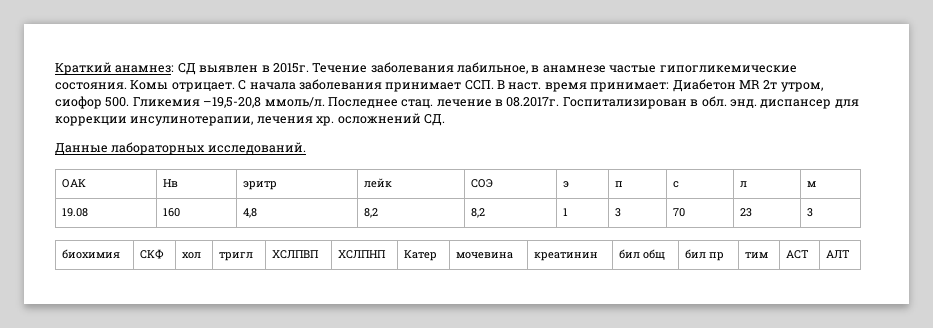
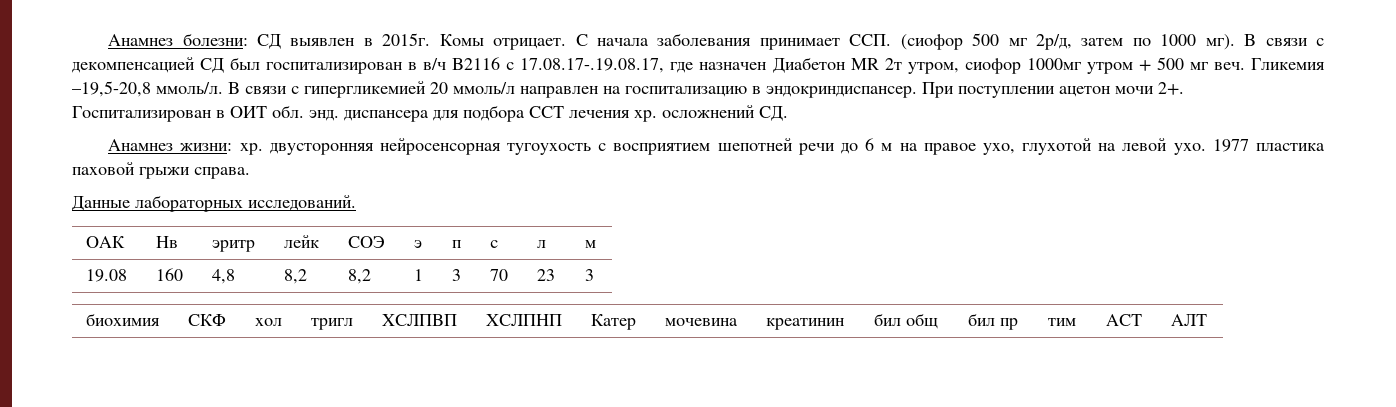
- Краткий анамнез: СД выявлен в 2015г.
+ Анамнез болезни: СД выявлен в 2015г.
- Течение заболевания лабильное, в анамнезе частые гипогликемические состояния.
- С начала заболевания принимает ССП. В наст. время принимает: Диабетон MR 2т утром, сиофор 500. Гликемия –19,5-20,8 ммоль/л. Последнее стац. лечение в 08.2017г. Госпитализирован в обл. энд. диспансер для коррекции инсулинотерапии, лечения хр. осложнений СД.
+ С начала заболевания принимает ССП. (сиофор 500 мг 2р/д, затем по 1000 мг). В связи с декомпенсацией СД был госпитализирован в в/ч В2116 с 17.08.17-.19.08.17, где назначен Диабетон MR 2т утром, сиофор 1000мг утром + 500 мг веч. Гликемия –19,5-20,8 ммоль/л. В связи с гипергликемией 20 ммоль/л направлен на госпитализацию в эндокриндиспансер. При поступлении ацетон мочи 2+. Госпитализирован в ОИТ обл. энд. диспансера для подбора ССТ лечения хр. осложнений СД.
+ Анамнез жизни: хр. двусторонняя нейросенсорная тугоухость с восприятием шепотней речи до 6 м на правое ухо, глухотой на левой ухо. 1977 пластика паховой грыжи справа.

